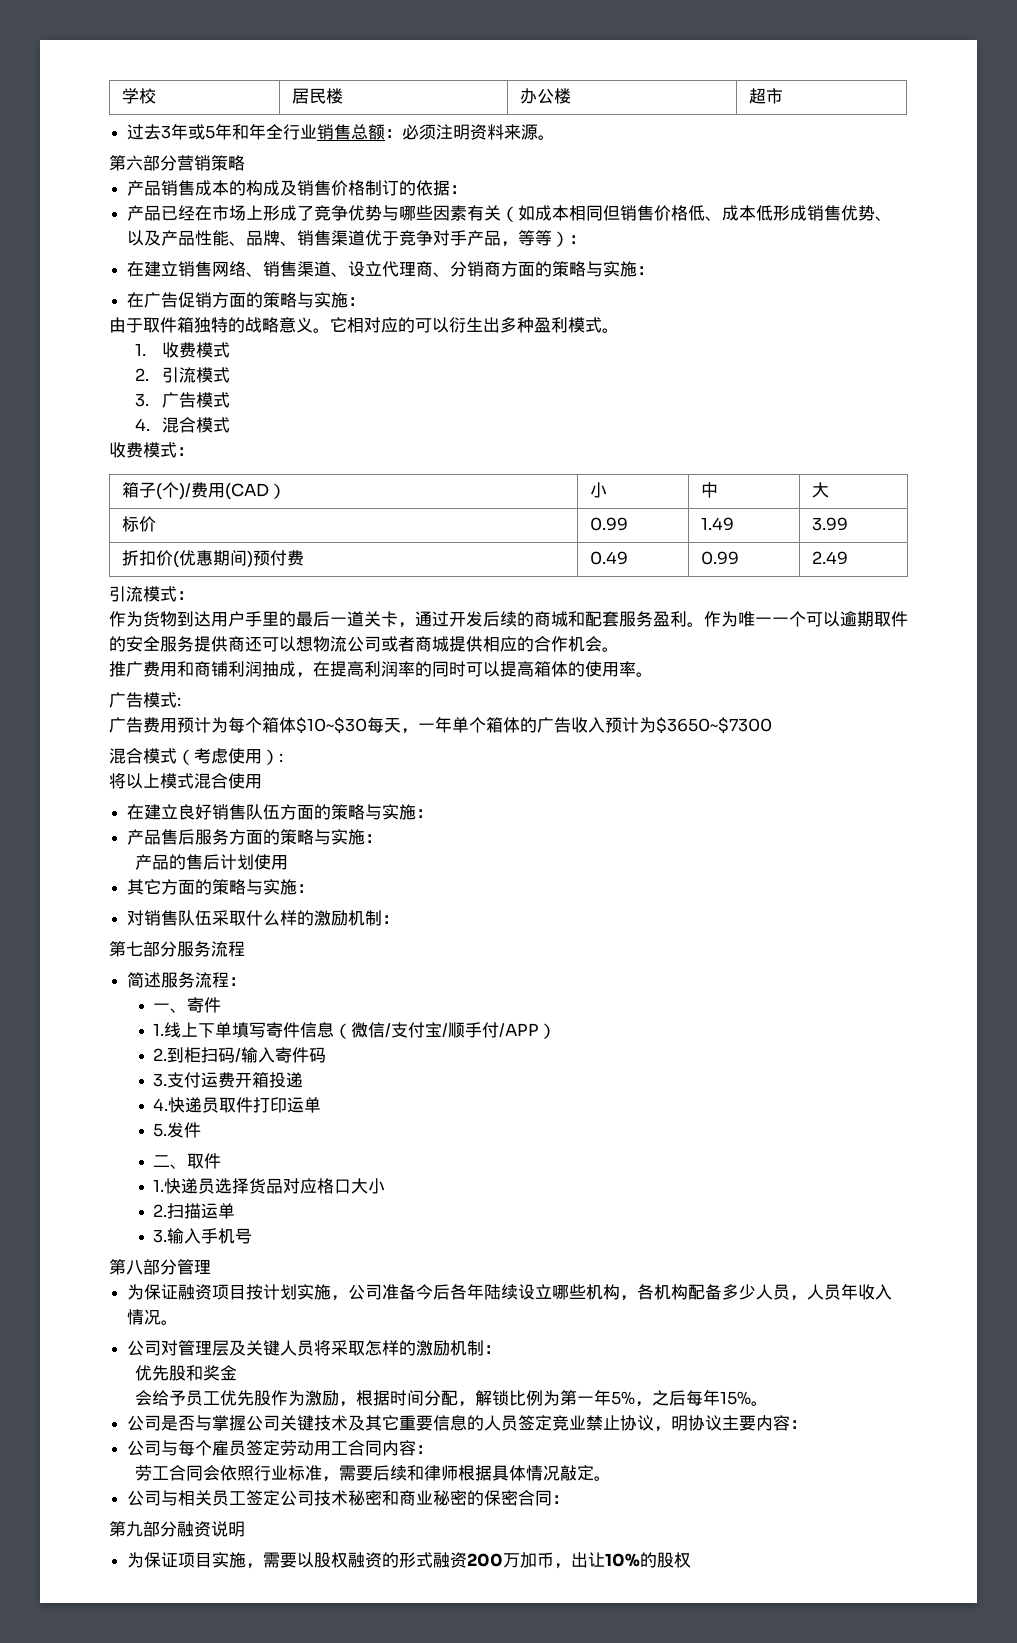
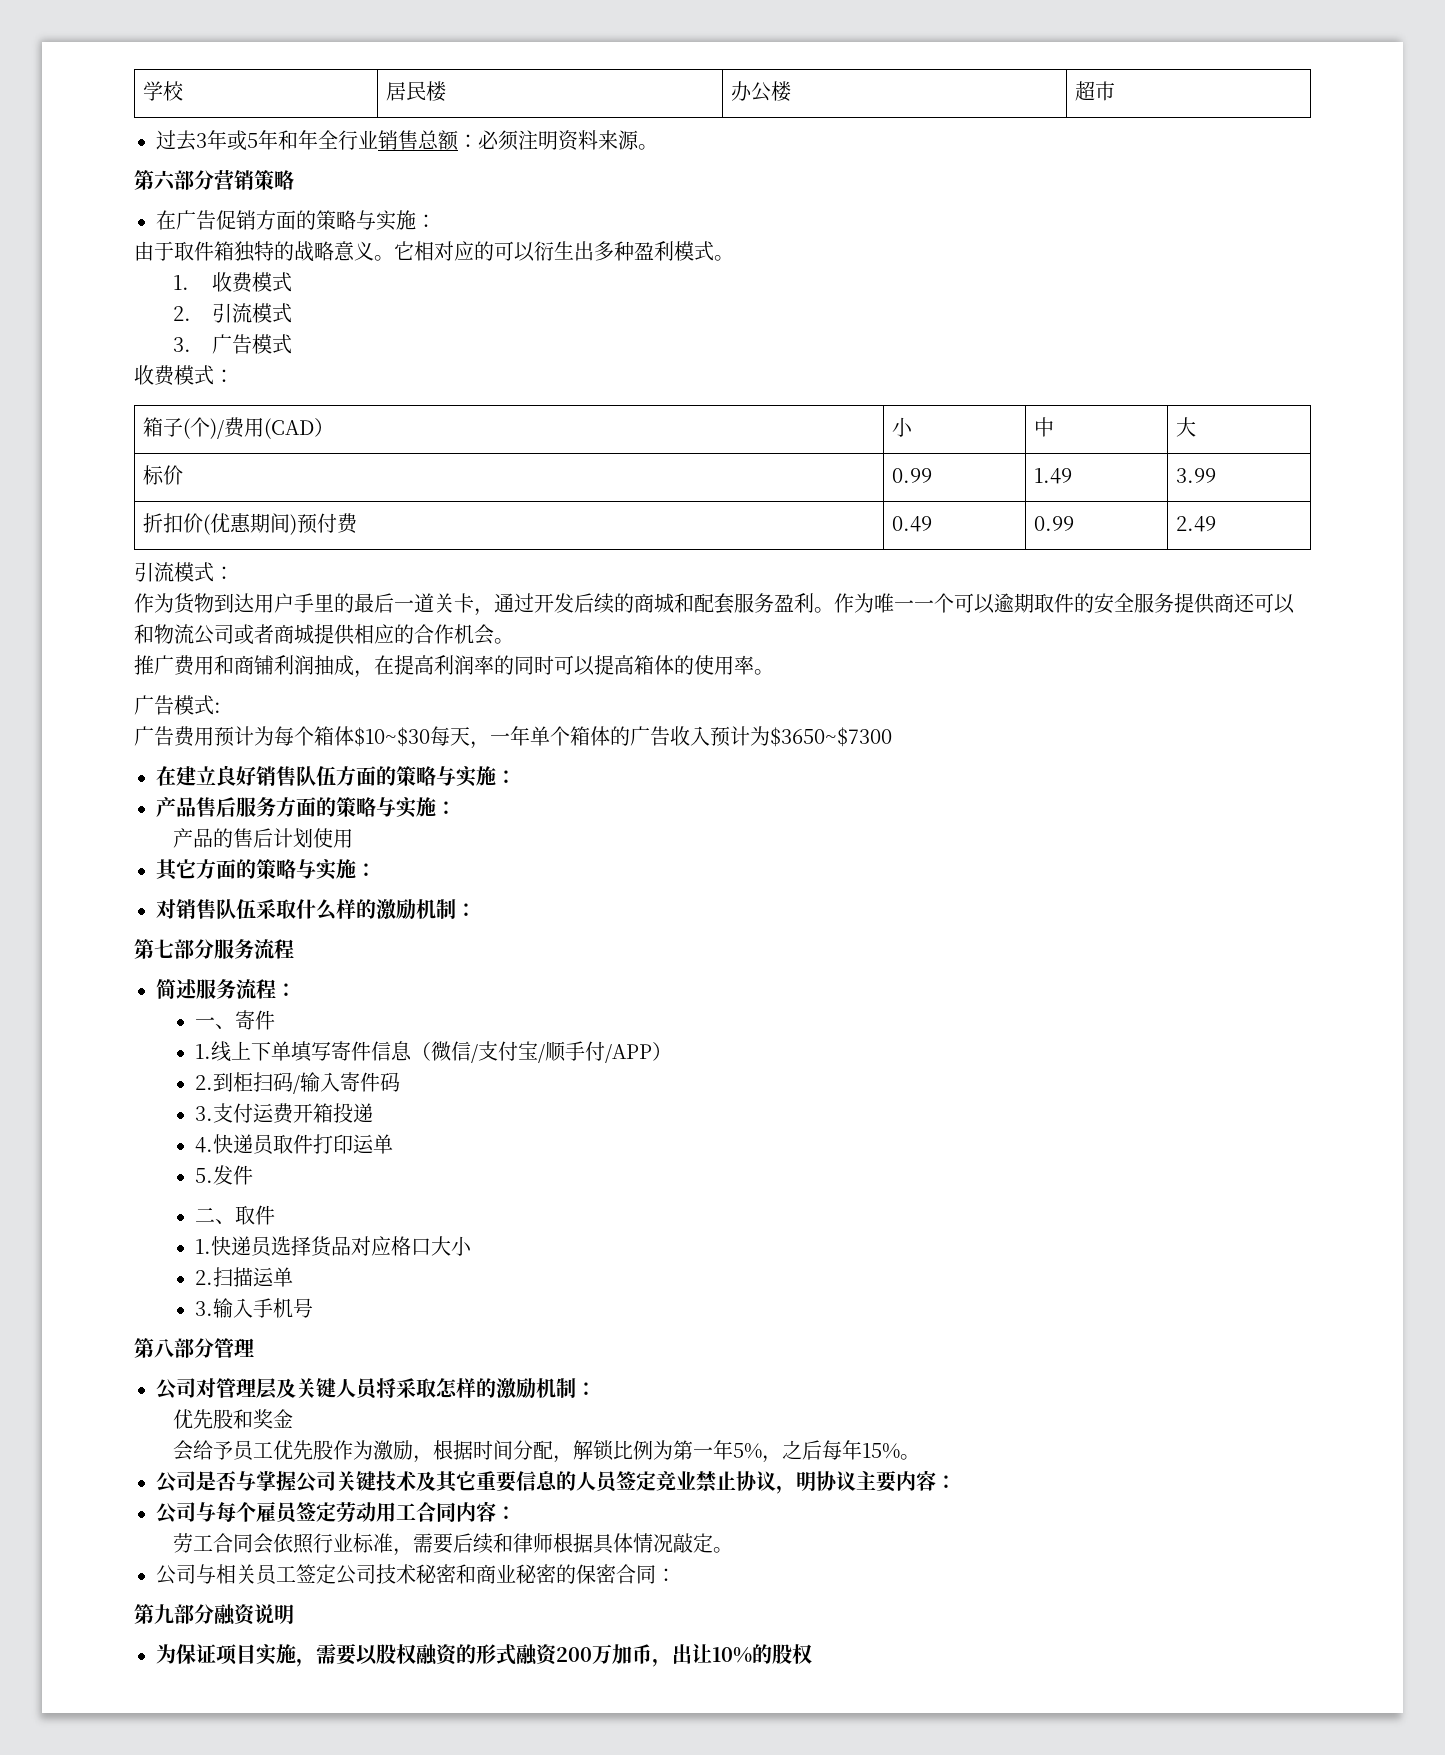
- 产品销售成本的构成及销售价格制订的依据：
- 产品已经在市场上形成了竞争优势与哪些因素有关（如成本相同但销售价格低、成本低形成销售优势、以及产品性能、品牌、销售渠道优于竞争对手产品，等等）：
- 在建立销售网络、销售渠道、设立代理商、分销商方面的策略与实施：
- 4.混合模式
- 作为唯一一个可以逾期取件的安全服务提供商还可以想物流公司或者商城提供相应的合作机会。
+ 作为唯一一个可以逾期取件的安全服务提供商还可以和物流公司或者商城提供相应的合作机会。
- 混合模式（考虑使用）:
- 将以上模式混合使用
- 为保证融资项目按计划实施，公司准备今后各年陆续设立哪些机构，各机构配备多少人员，人员年收入情况。

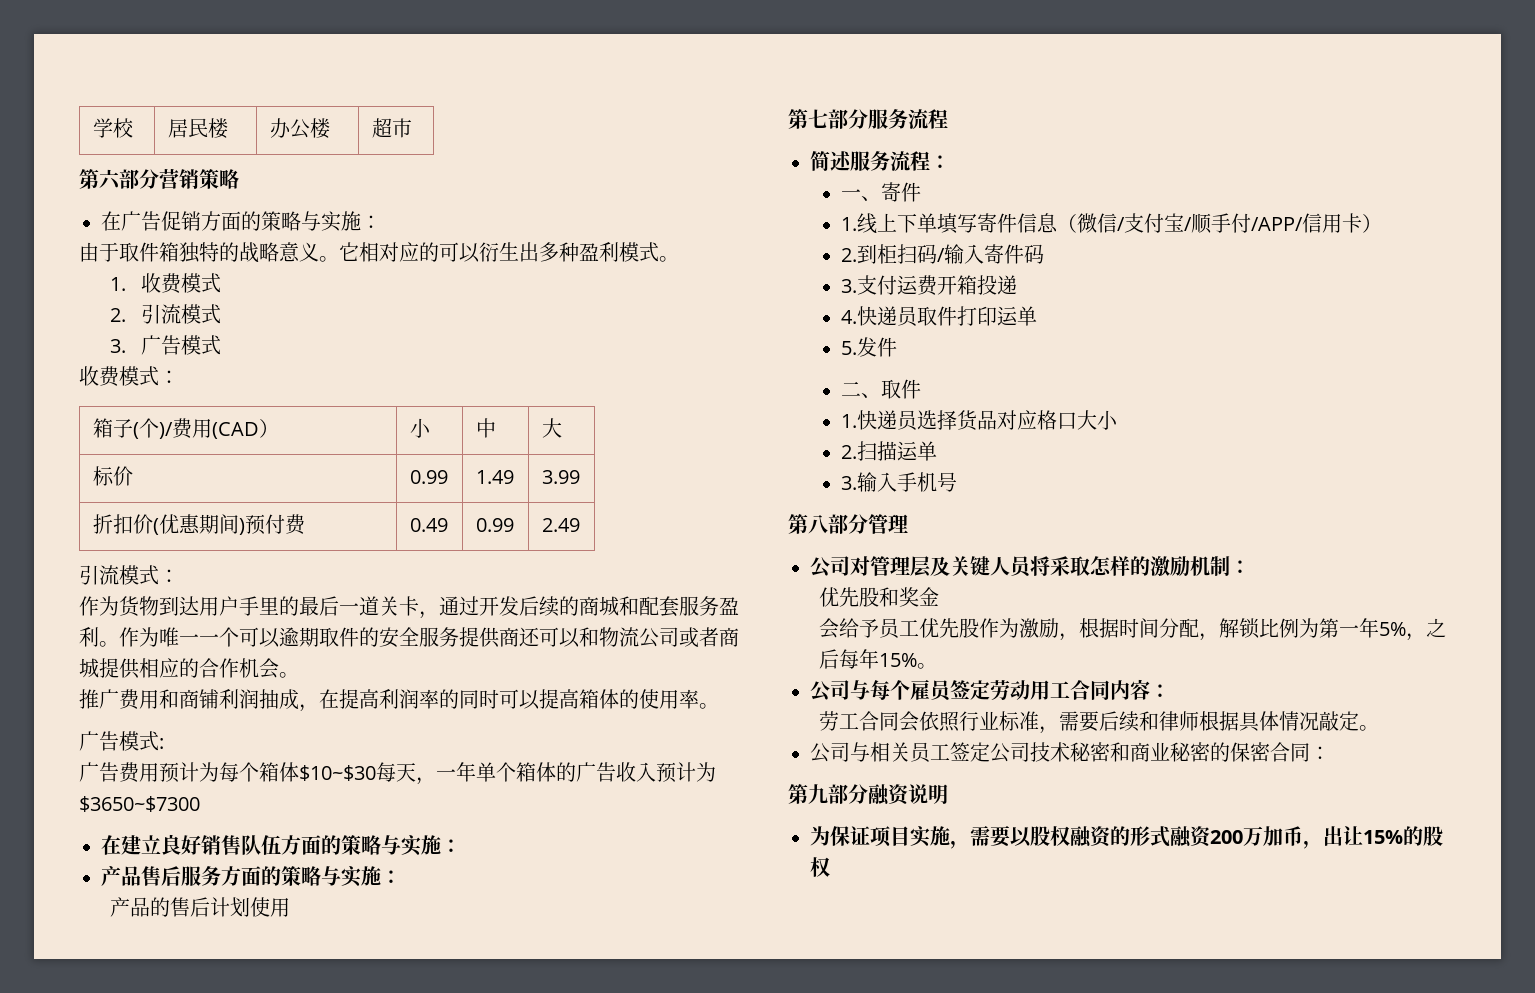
- 过去3年或5年和年全行业销售总额：必须注明资料来源。
- 其它方面的策略与实施：
- 对销售队伍采取什么样的激励机制：
- 1.线上下单填写寄件信息（微信/支付宝/顺手付/APP）
+ 1.线上下单填写寄件信息（微信/支付宝/顺手付/APP/信用卡）
- 公司是否与掌握公司关键技术及其它重要信息的人员签定竞业禁止协议，明协议主要内容：
- 为保证项目实施，需要以股权融资的形式融资200万加币，出让10%的股权
+ 为保证项目实施，需要以股权融资的形式融资200万加币，出让15%的股权

